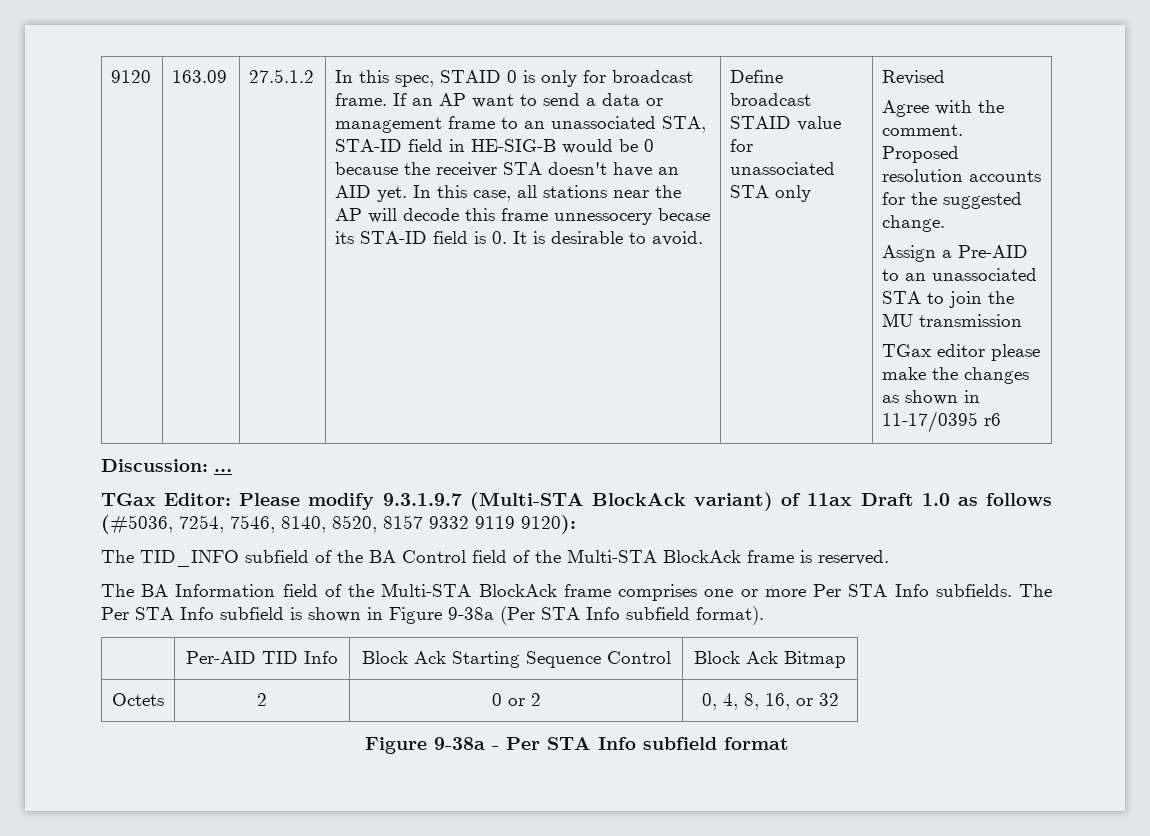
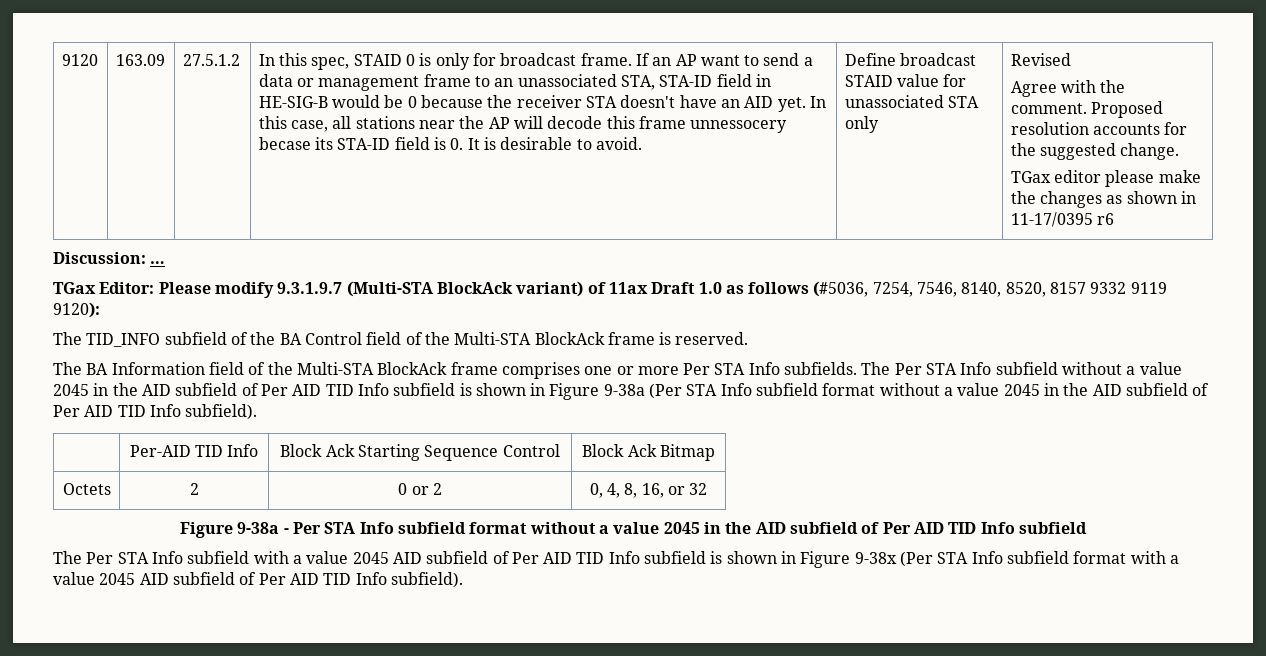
- Assign a Pre-AID to an unassociated STA to join the MU transmission
- The Per STA Info subfield is shown in Figure 9-38a (Per STA Info subfield format).
+ The Per STA Info subfield without a value 2045 in the AID subfield of Per AID TID Info subfield is shown in Figure 9-38a (Per STA Info subfield format without a value 2045 in the AID subfield of Per AID TID Info subfield).
- Figure 9-38a - Per STA Info subfield format
+ Figure 9-38a - Per STA Info subfield format without a value 2045 in the AID subfield of Per AID TID Info subfield
+ The Per STA Info subfield with a value 2045 AID subfield of Per AID TID Info subfield is shown in Figure 9-38x (Per STA Info subfield format with a value 2045 AID subfield of Per AID TID Info subfield).

